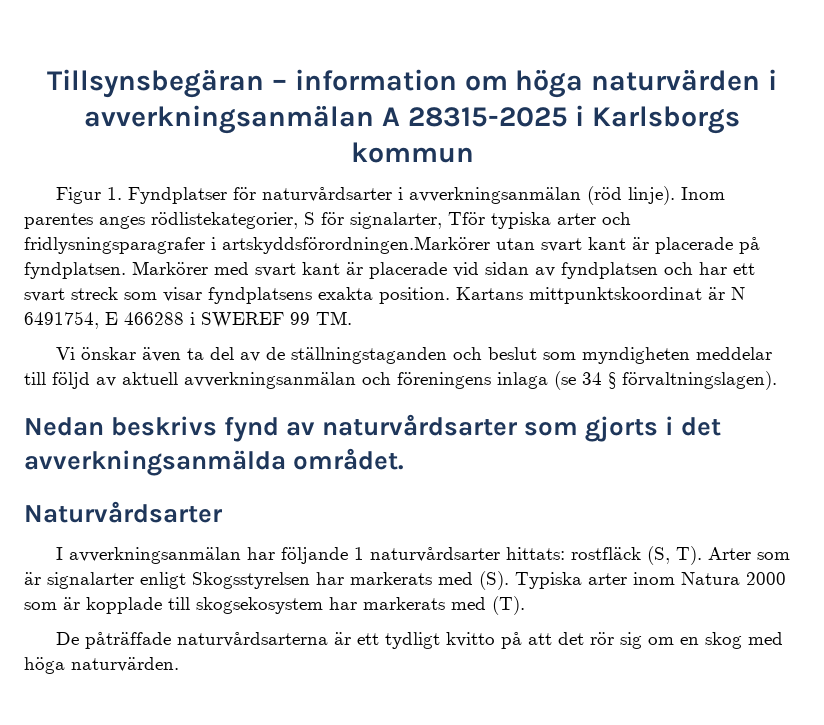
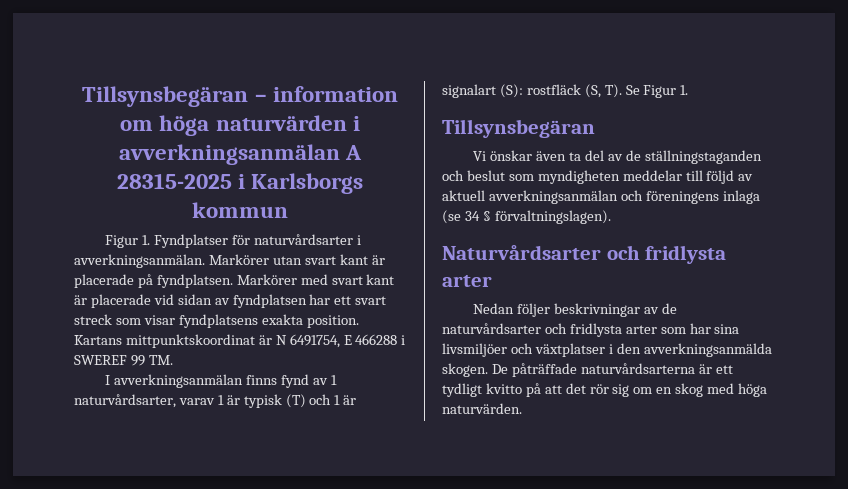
- Figur 1. Fyndplatser för naturvårdsarter i avverkningsanmälan (röd linje). Inom parentes anges rödlistekategorier, S för signalarter, Tför typiska arter och fridlysningsparagrafer i artskyddsförordningen.Markörer utan svart kant är placerade på fyndplatsen.
+ Figur 1. Fyndplatser för naturvårdsarter i avverkningsanmälan. Markörer utan svart kant är placerade på fyndplatsen.
- Markörer med svart kant är placerade vid sidan av fyndplatsen och har ett svart streck som visar fyndplatsens exakta position.
+ Markörer med svart kant är placerade vid sidan av fyndplatsen har ett svart streck som visar fyndplatsens exakta position.
+ I avverkningsanmälan finns fynd av 1 naturvårdsarter, varav 1 är typisk (T) och 1 är signalart (S): rostfläck (S, T). Se Figur 1.
+ Tillsynsbegäran
- Nedan beskrivs fynd av naturvårdsarter som gjorts i det avverkningsanmälda området.
- Naturvårdsarter
- I avverkningsanmälan har följande 1 naturvårdsarter hittats: rostfläck (S, T). Arter som är signalarter enligt Skogsstyrelsen har markerats med (S). Typiska arter inom Natura 2000 som är kopplade till skogsekosystem har markerats med (T).
- De påträffade naturvårdsarterna är ett tydligt kvitto på att det rör sig om en skog med höga naturvärden.
+ Naturvårdsarter och fridlysta arter
+ Nedan följer beskrivningar av de naturvårdsarter och fridlysta arter som har sina livsmiljöer och växtplatser i den avverkningsanmälda skogen. De påträffade naturvårdsarterna är ett tydligt kvitto på att det rör sig om en skog med höga naturvärden.

